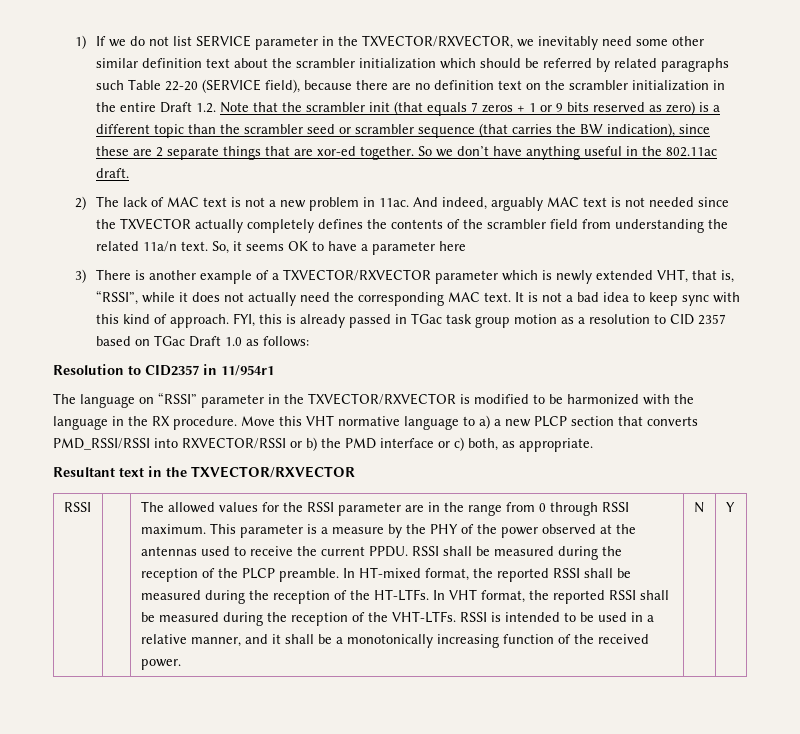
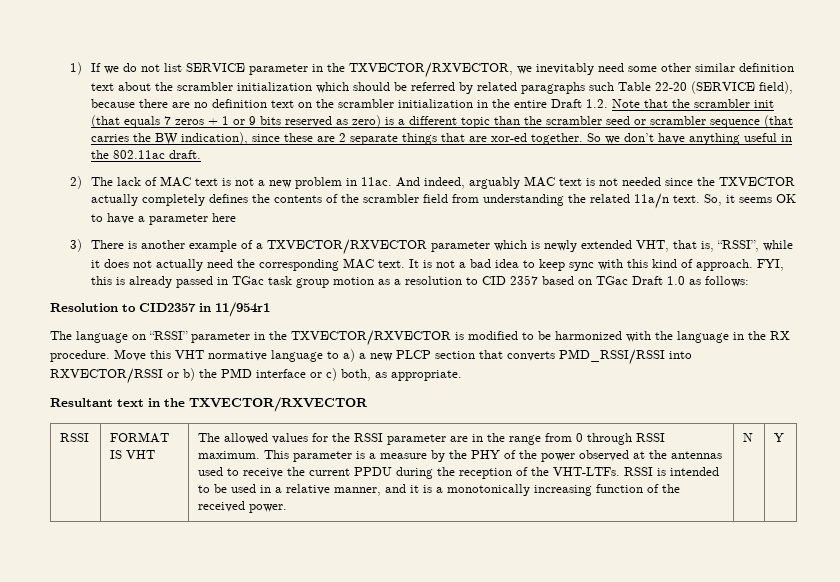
+ FORMAT IS VHT
- This parameter is a measure by the PHY of the power observed at the antennas used to receive the current PPDU. RSSI shall be measured during the reception of the PLCP preamble. In HT-mixed format, the reported RSSI shall be measured during the reception of the HT-LTFs. In VHT format, the reported RSSI shall be measured during the reception of the VHT-LTFs.
+ This parameter is a measure by the PHY of the power observed at the antennas used to receive the current PPDU during the reception of the VHT-LTFs.
- RSSI is intended to be used in a relative manner, and it shall be a monotonically increasing function of the received power.
+ RSSI is intended to be used in a relative manner, and it is a monotonically increasing function of the received power.

